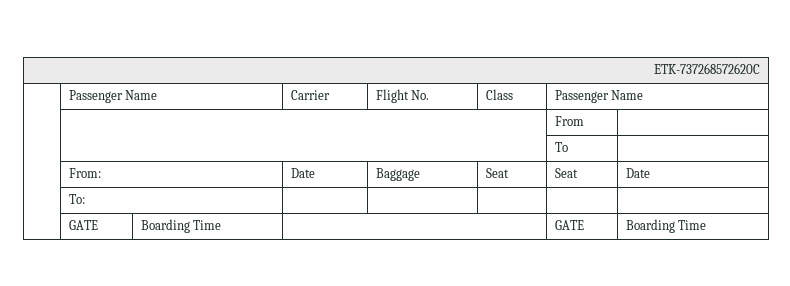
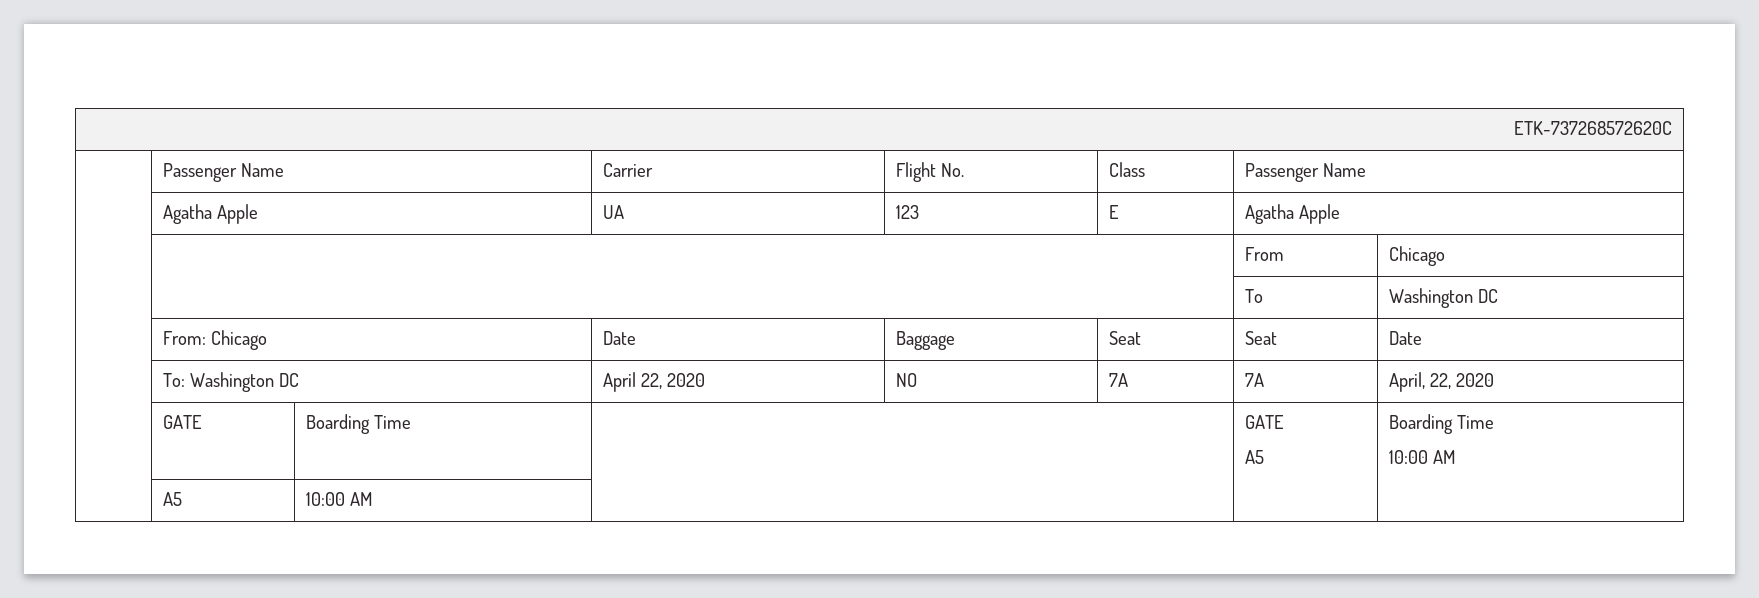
+ | Agatha Apple | UA | 123 | E | Agatha Apple
- | | From |
+ | | From | Chicago
- | | To |
+ | | To | Washington DC
- | From: | Date | Baggage | Seat | Seat | Date
+ | From: Chicago | Date | Baggage | Seat | Seat | Date
- | To: | | | | |
+ | To: Washington DC | April 22, 2020 | NO | 7A | 7A | April, 22, 2020
- | GATE | Boarding Time | | GATE | Boarding Time
+ | GATE | Boarding Time | | GATE
+ A5 | Boarding Time
+ 10:00 AM
+ | A5 | 10:00 AM | | |

